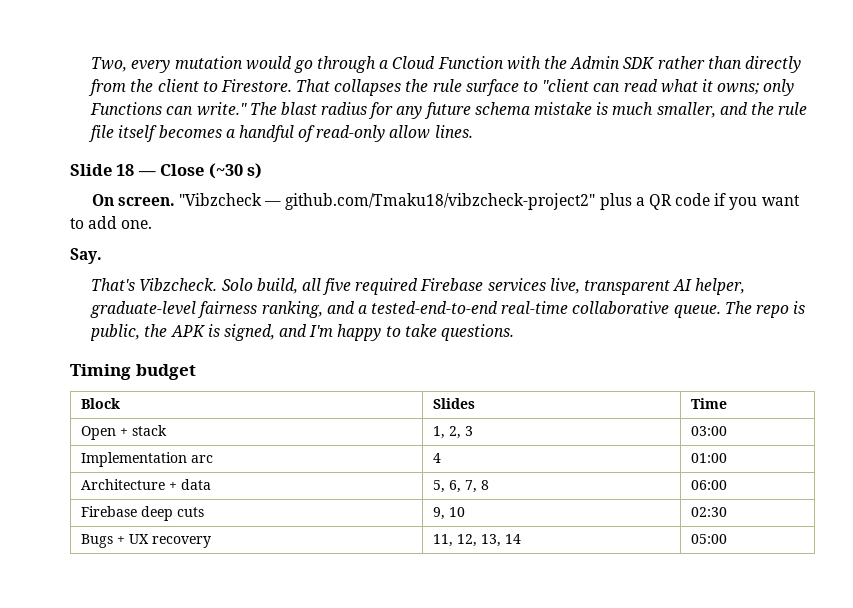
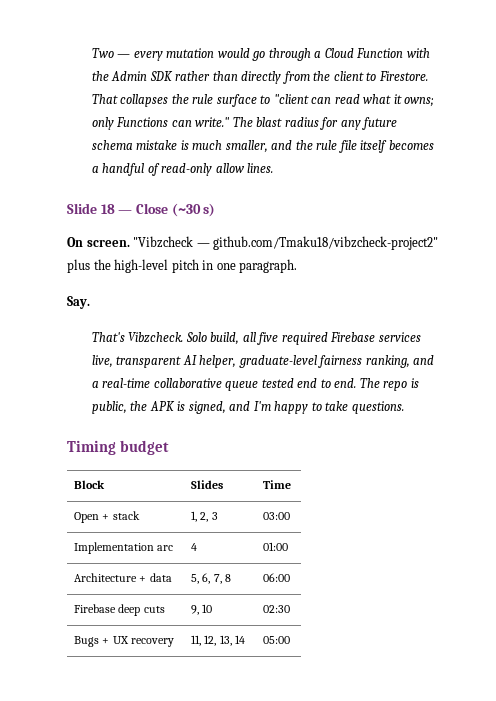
- Two, every mutation would go through a Cloud Function with the Admin SDK rather than directly from the client to Firestore.
+ Two — every mutation would go through a Cloud Function with the Admin SDK rather than directly from the client to Firestore.
- "Vibzcheck — github.com/Tmaku18/vibzcheck-project2" plus a QR code if you want to add one.
+ "Vibzcheck — github.com/Tmaku18/vibzcheck-project2" plus the high-level pitch in one paragraph.
- Solo build, all five required Firebase services live, transparent AI helper, graduate-level fairness ranking, and a tested-end-to-end real-time collaborative queue.
+ Solo build, all five required Firebase services live, transparent AI helper, graduate-level fairness ranking, and a real-time collaborative queue tested end to end.

